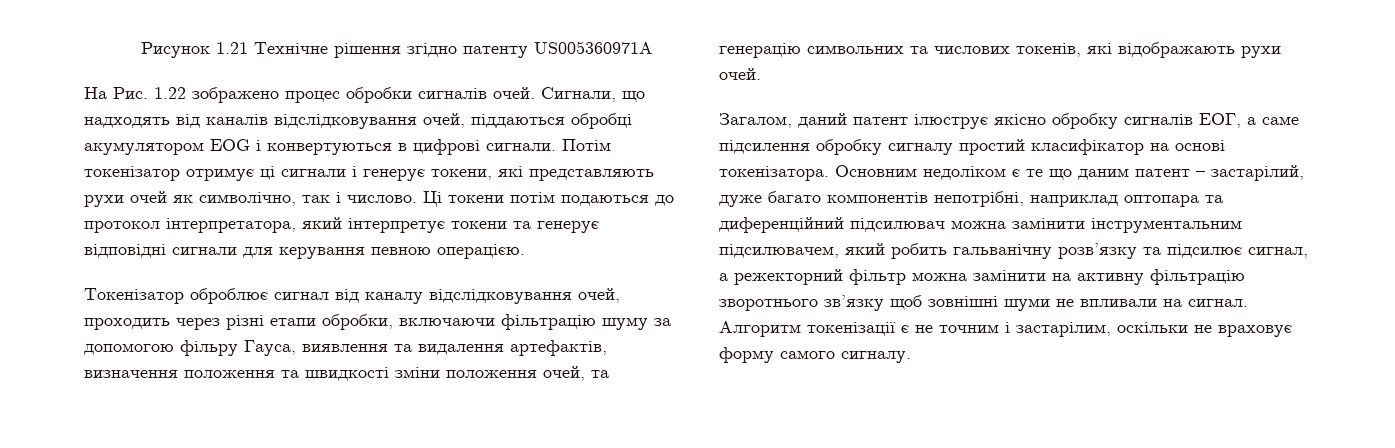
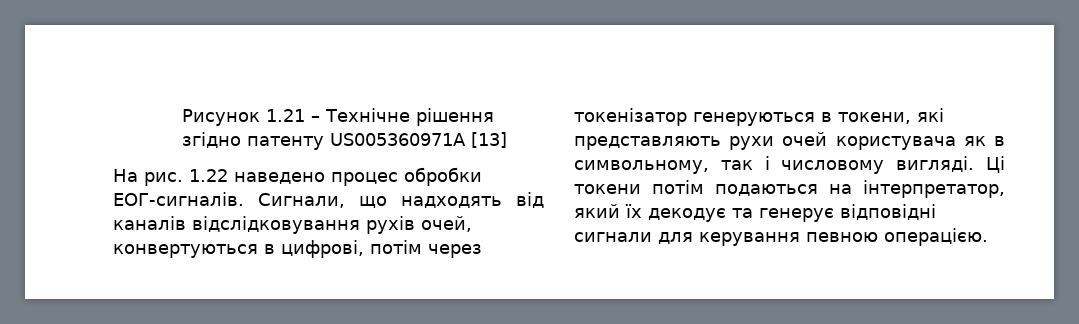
- Рисунок 1.21 Технічне рішення згідно патенту US005360971A
+ Рисунок 1.21 – Технічне рішення згідно патенту US005360971A [13]
- На Рис. 1.22 зображено процес обробки сигналів очей.
+ На рис. 1.22 наведено процес обробки ЕОГ-сигналів.
- Сигнали, що надходять від каналів відслідковування очей, піддаються обробці акумулятором EOG і конвертуються в цифрові сигнали. Потім токенізатор отримує ці сигнали і генерує токени, які представляють рухи очей як символічно, так і числово. Ці токени потім подаються до протокол інтерпретатора, який інтерпретує токени та генерує відповідні сигнали для керування певною операцією.
+ Сигнали, що надходять від каналів відслідковування рухів очей, конвертуються в цифрові, потім через токенізатор генеруються в токени, які представляють рухи очей користувача як в символьному, так і числовому вигляді. Ці токени потім подаються на інтерпретатор, який їх декодує та генерує відповідні сигнали для керування певною операцією.
- Токенізатор оброблює сигнал від каналу відслідковування очей, проходить через різні етапи обробки, включаючи фільтрацію шуму за допомогою фільру Гауса, виявлення та видалення артефактів, визначення положення та швидкості зміни положення очей, та генерацію символьних та числових токенів, які відображають рухи очей.
- Загалом, даний патент ілюструє якісно обробку сигналів ЕОГ, а саме підсилення обробку сигналу простий класифікатор на основі токенізатора. Основним недоліком є те що даним патент – застарілий, дуже багато компонентів непотрібні, наприклад оптопара та диференційний підсилювач можна замінити інструментальним підсилювачем, який робить гальванічну розв’язку та підсилює сигнал, а режекторний фільтр можна замінити на активну фільтрацію зворотнього зв’язку щоб зовнішні шуми не впливали на сигнал. Алгоритм токенізації є не точним і застарілим, оскільки не враховує форму самого сигналу.

